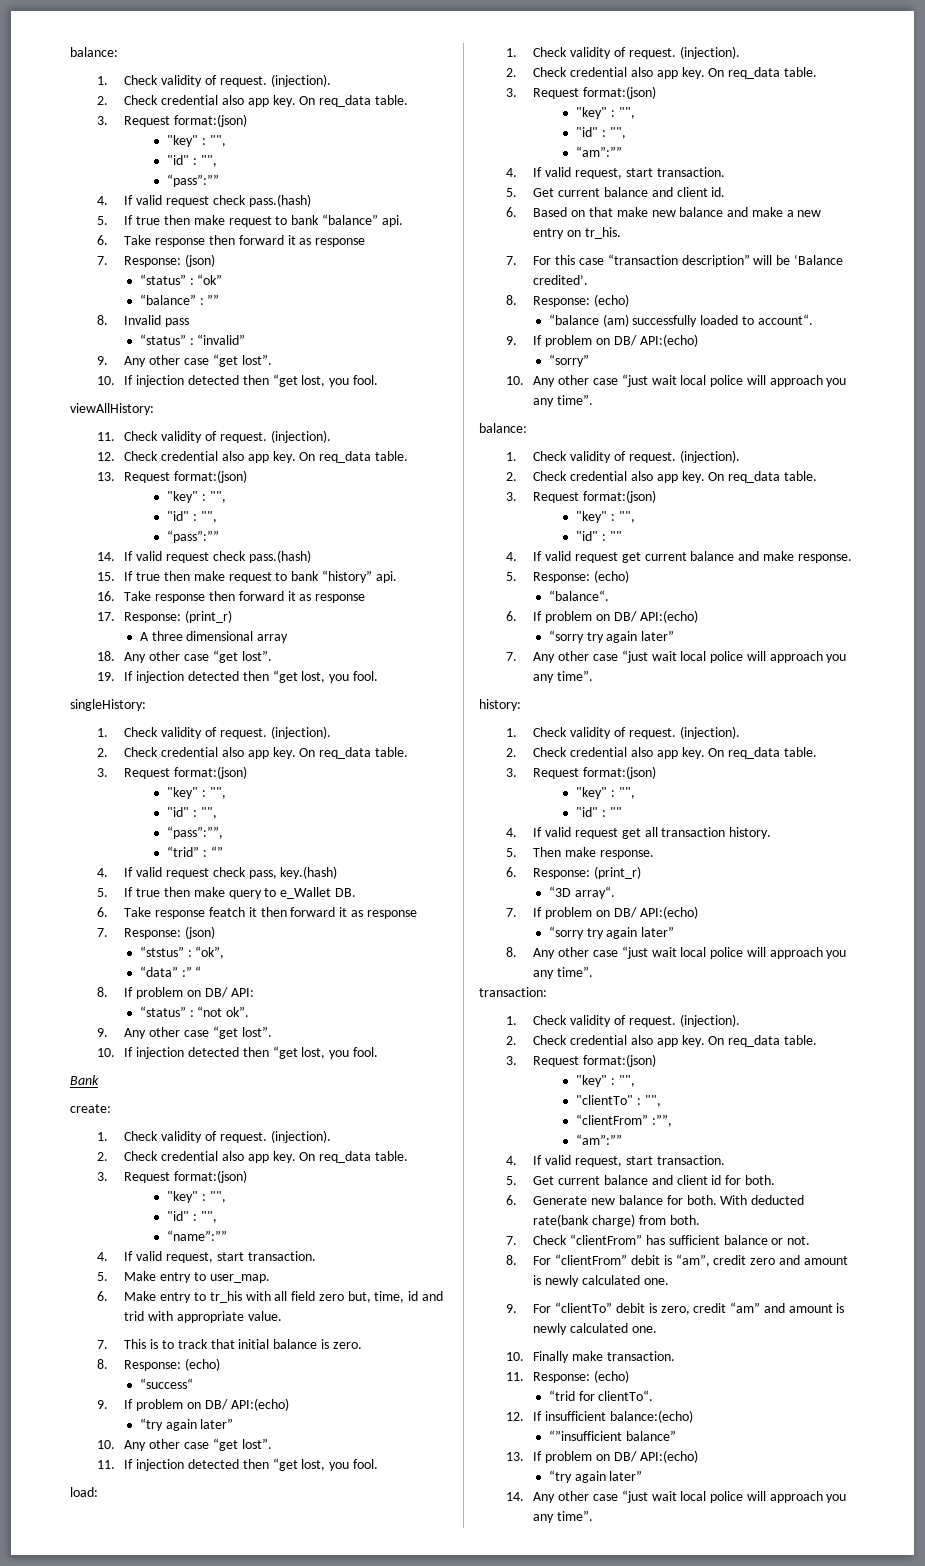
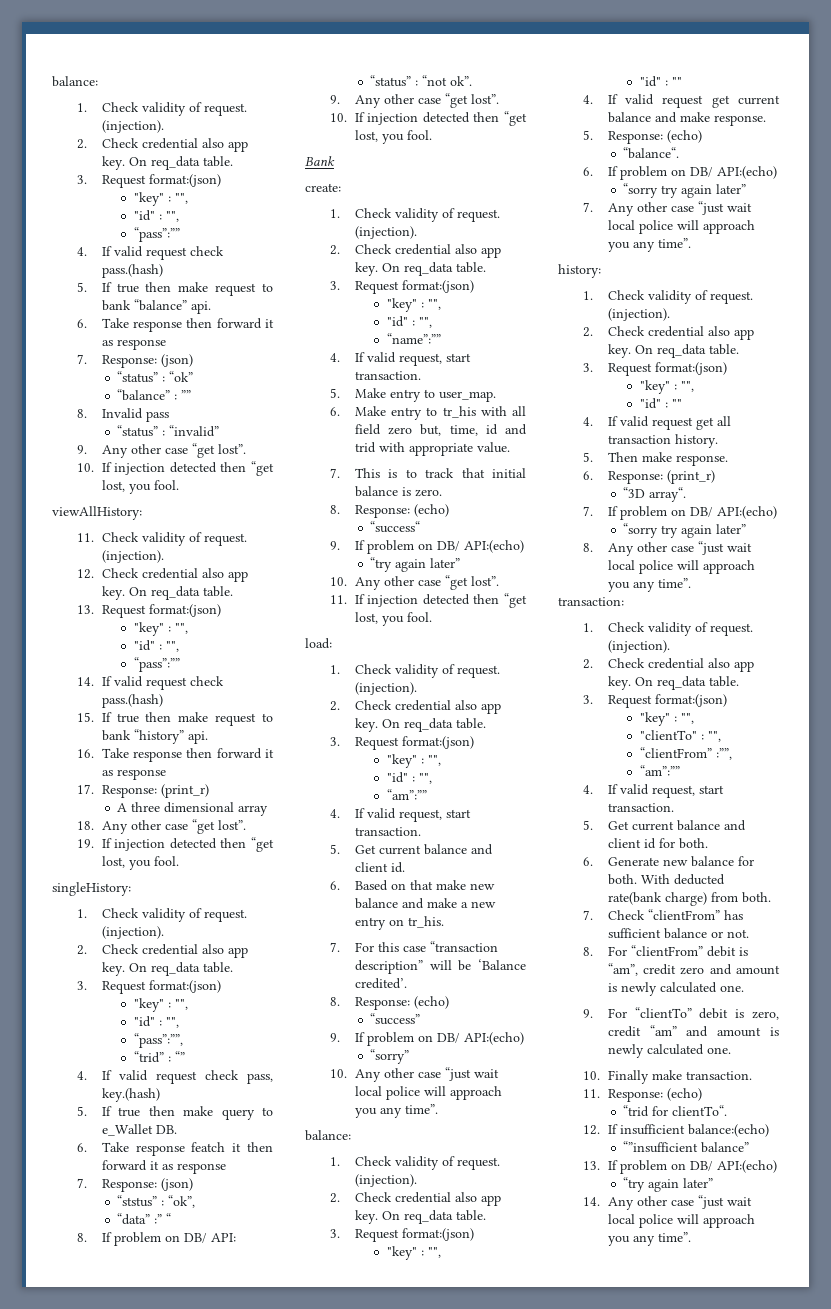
  7. For this case “transaction description” will be ‘Balance credited’.
  8. Response: (echo)
- “balance (am) successfully loaded to account“.
+ “success”

